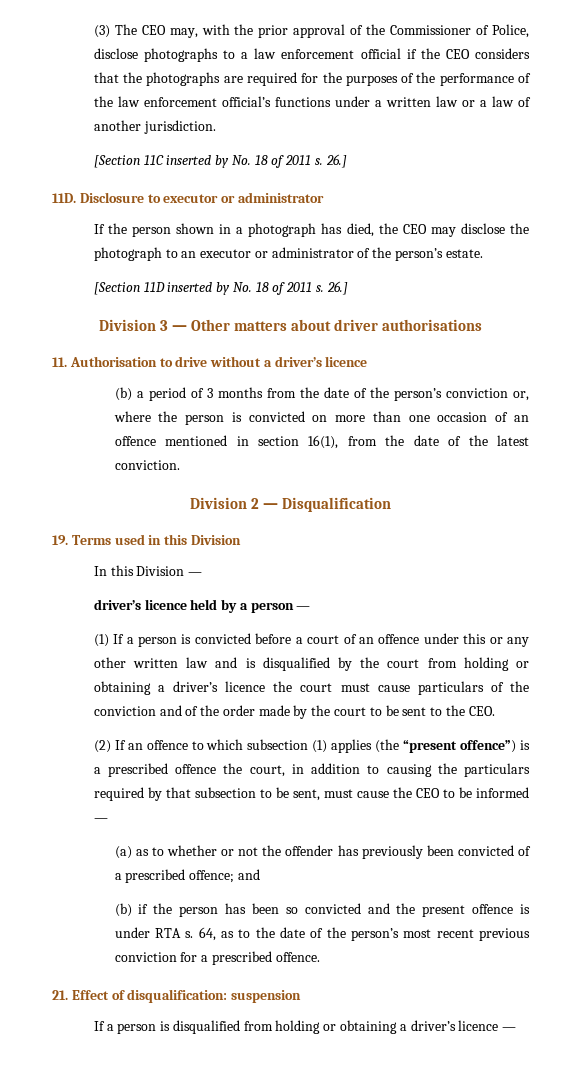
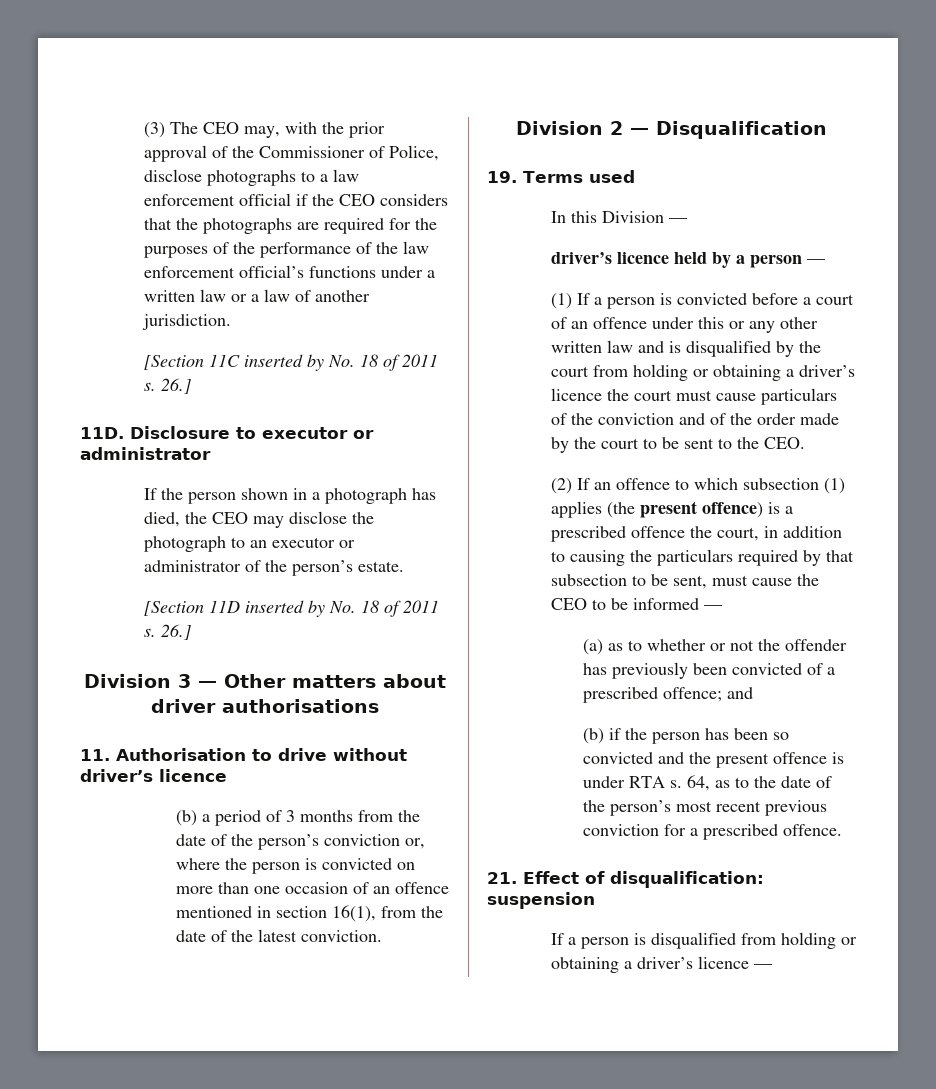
- 11. Authorisation to drive without a driver’s licence
+ 11. Authorisation to drive without driver’s licence
- 19. Terms used in this Division
+ 19. Terms used
- (2) If an offence to which subsection (1) applies (the “present offence”) is a prescribed offence the court, in addition to causing the particulars required by that subsection to be sent, must cause the CEO to be informed —
+ (2) If an offence to which subsection (1) applies (the present offence) is a prescribed offence the court, in addition to causing the particulars required by that subsection to be sent, must cause the CEO to be informed —

